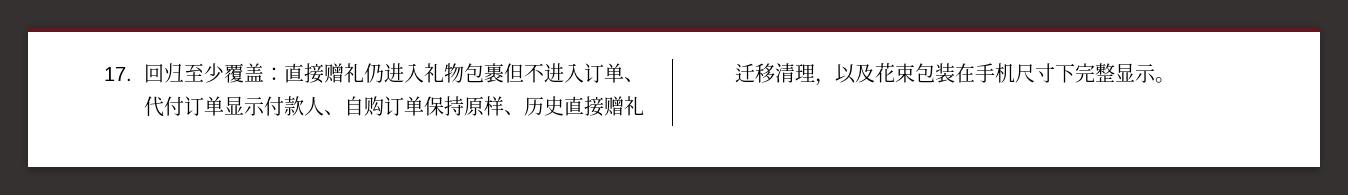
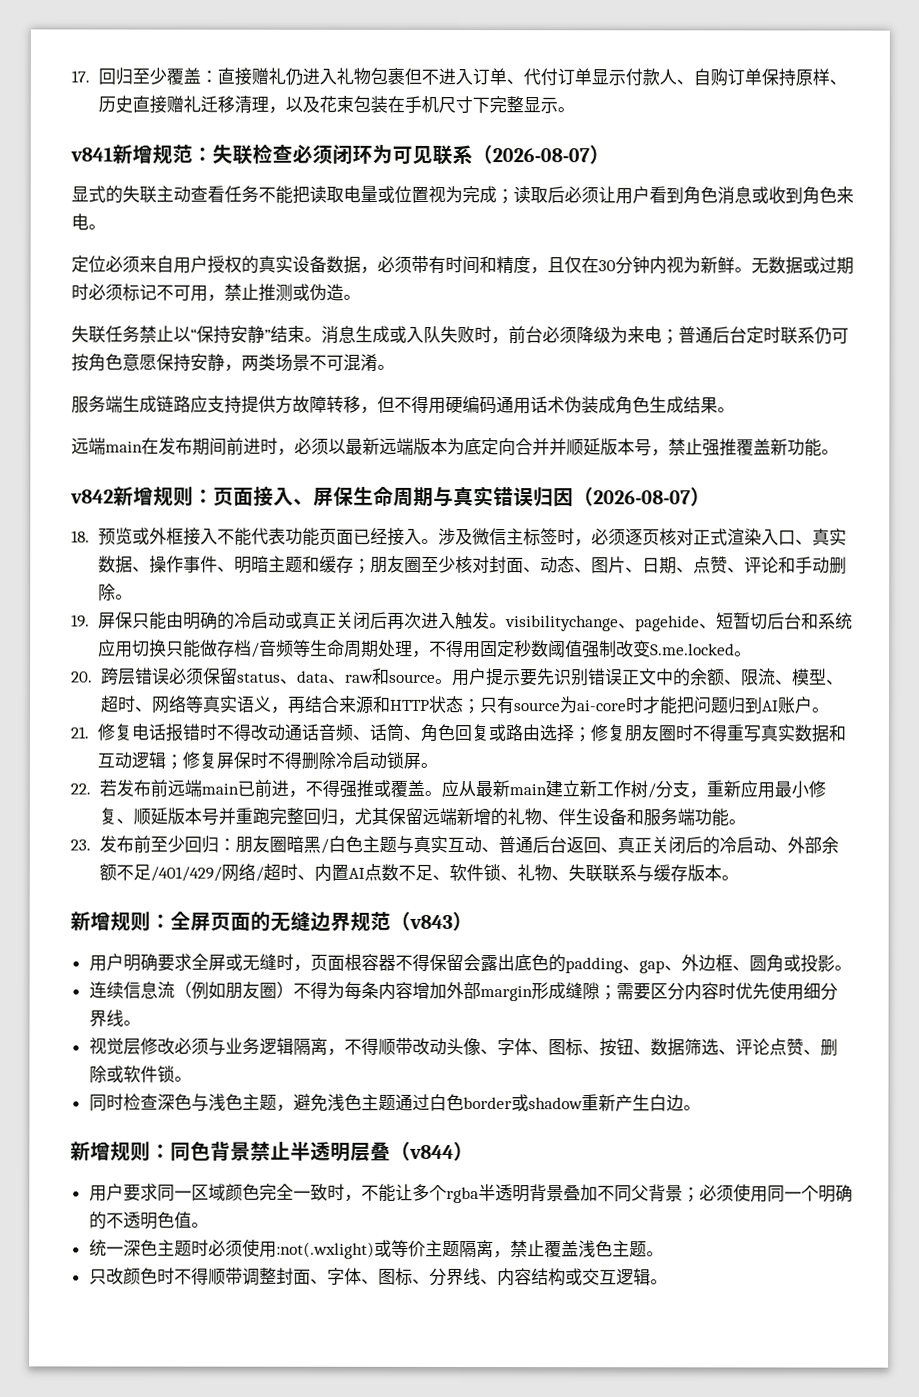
+ v841新增规范：失联检查必须闭环为可见联系（2026-08-07）
+ 显式的失联主动查看任务不能把读取电量或位置视为完成；读取后必须让用户看到角色消息或收到角色来电。
+ 定位必须来自用户授权的真实设备数据，必须带有时间和精度，且仅在30分钟内视为新鲜。无数据或过期时必须标记不可用，禁止推测或伪造。
+ 失联任务禁止以“保持安静”结束。消息生成或入队失败时，前台必须降级为来电；普通后台定时联系仍可按角色意愿保持安静，两类场景不可混淆。
+ 服务端生成链路应支持提供方故障转移，但不得用硬编码通用话术伪装成角色生成结果。
+ 远端main在发布期间前进时，必须以最新远端版本为底定向合并并顺延版本号，禁止强推覆盖新功能。
+ v842新增规则：页面接入、屏保生命周期与真实错误归因（2026-08-07）
+ 18.预览或外框接入不能代表功能页面已经接入。涉及微信主标签时，必须逐页核对正式渲染入口、真实数据、操作事件、明暗主题和缓存；朋友圈至少核对封面、动态、图片、日期、点赞、评论和手动删除。
+ 19.屏保只能由明确的冷启动或真正关闭后再次进入触发。visibilitychange、pagehide、短暂切后台和系统应用切换只能做存档/音频等生命周期处理，不得用固定秒数阈值强制改变S.me.locked。
+ 20.跨层错误必须保留status、data、raw和source。用户提示要先识别错误正文中的余额、限流、模型、超时、网络等真实语义，再结合来源和HTTP状态；只有source为ai-core时才能把问题归到AI账户。
+ 21.修复电话报错时不得改动通话音频、话筒、角色回复或路由选择；修复朋友圈时不得重写真实数据和互动逻辑；修复屏保时不得删除冷启动锁屏。
+ 22.若发布前远端main已前进，不得强推或覆盖。应从最新main建立新工作树/分支，重新应用最小修复、顺延版本号并重跑完整回归，尤其保留远端新增的礼物、伴生设备和服务端功能。
+ 23.发布前至少回归：朋友圈暗黑/白色主题与真实互动、普通后台返回、真正关闭后的冷启动、外部余额不足/401/429/网络/超时、内置AI点数不足、软件锁、礼物、失联联系与缓存版本。
+ 新增规则：全屏页面的无缝边界规范（v843）
+ 用户明确要求全屏或无缝时，页面根容器不得保留会露出底色的padding、gap、外边框、圆角或投影。
+ 连续信息流（例如朋友圈）不得为每条内容增加外部margin形成缝隙；需要区分内容时优先使用细分界线。
+ 视觉层修改必须与业务逻辑隔离，不得顺带改动头像、字体、图标、按钮、数据筛选、评论点赞、删除或软件锁。
+ 同时检查深色与浅色主题，避免浅色主题通过白色border或shadow重新产生白边。
+ 新增规则：同色背景禁止半透明层叠（v844）
+ 用户要求同一区域颜色完全一致时，不能让多个rgba半透明背景叠加不同父背景；必须使用同一个明确的不透明色值。
+ 统一深色主题时必须使用:not(.wxlight)或等价主题隔离，禁止覆盖浅色主题。
+ 只改颜色时不得顺带调整封面、字体、图标、分界线、内容结构或交互逻辑。

